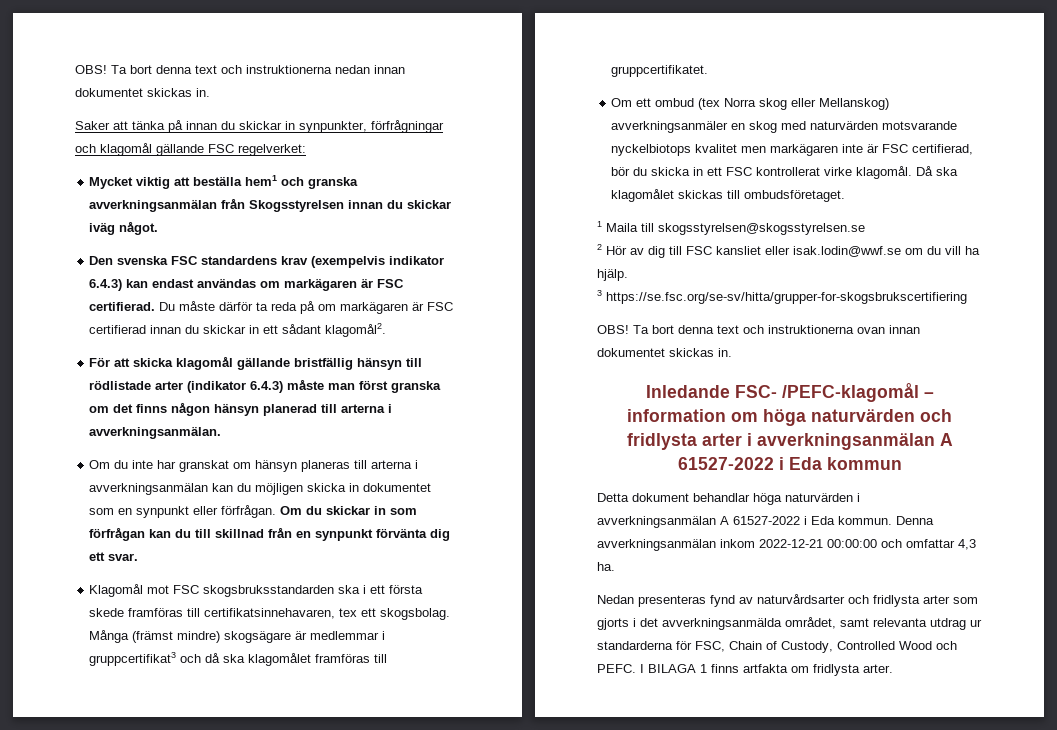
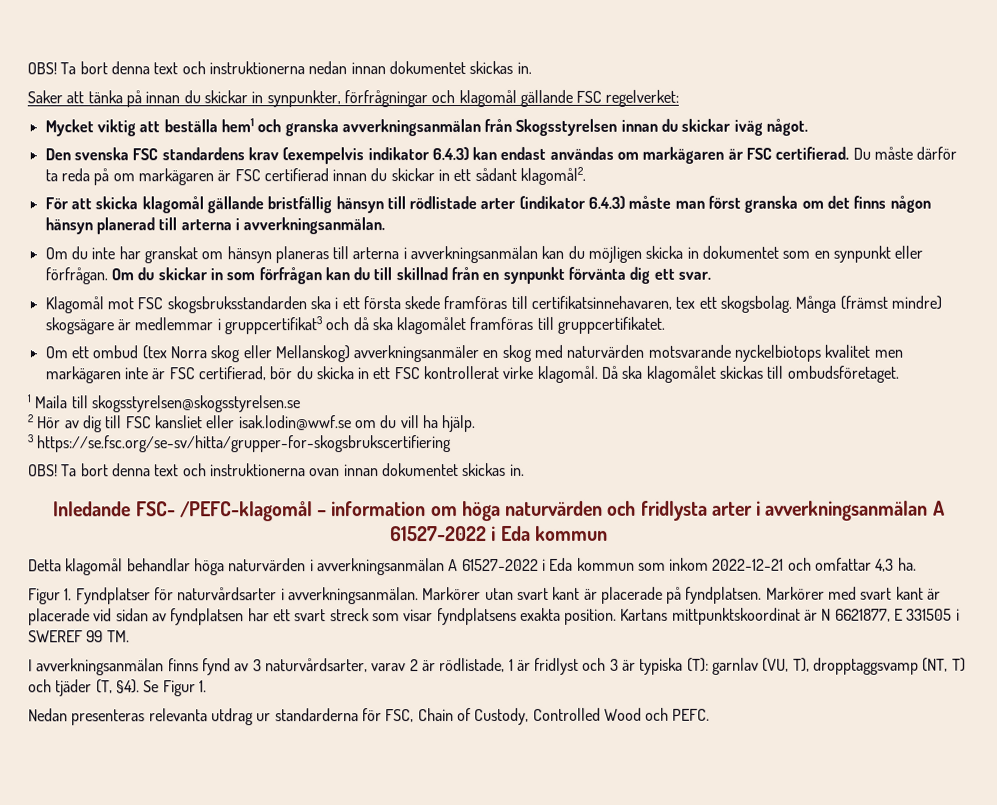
- Detta dokument behandlar höga naturvärden i avverkningsanmälan A 61527-2022 i Eda kommun. Denna avverkningsanmälan inkom 2022-12-21 00:00:00 och omfattar 4,3 ha.
+ Detta klagomål behandlar höga naturvärden i avverkningsanmälan A 61527-2022 i Eda kommun som inkom 2022-12-21 och omfattar 4,3 ha.
- Nedan presenteras fynd av naturvårdsarter och fridlysta arter som gjorts i det avverkningsanmälda området, samt relevanta utdrag ur standarderna för FSC, Chain of Custody, Controlled Wood och PEFC. I BILAGA 1 finns artfakta om fridlysta arter.
+ Figur 1. Fyndplatser för naturvårdsarter i avverkningsanmälan. Markörer utan svart kant är placerade på fyndplatsen. Markörer med svart kant är placerade vid sidan av fyndplatsen har ett svart streck som visar fyndplatsens exakta position. Kartans mittpunktskoordinat är N 6621877, E 331505 i SWEREF 99 TM.
+ I avverkningsanmälan finns fynd av 3 naturvårdsarter, varav 2 är rödlistade, 1 är fridlyst och 3 är typiska (T): garnlav (VU, T), dropptaggsvamp (NT, T) och tjäder (T, §4). Se Figur 1.
+ Nedan presenteras relevanta utdrag ur standarderna för FSC, Chain of Custody, Controlled Wood och PEFC.

